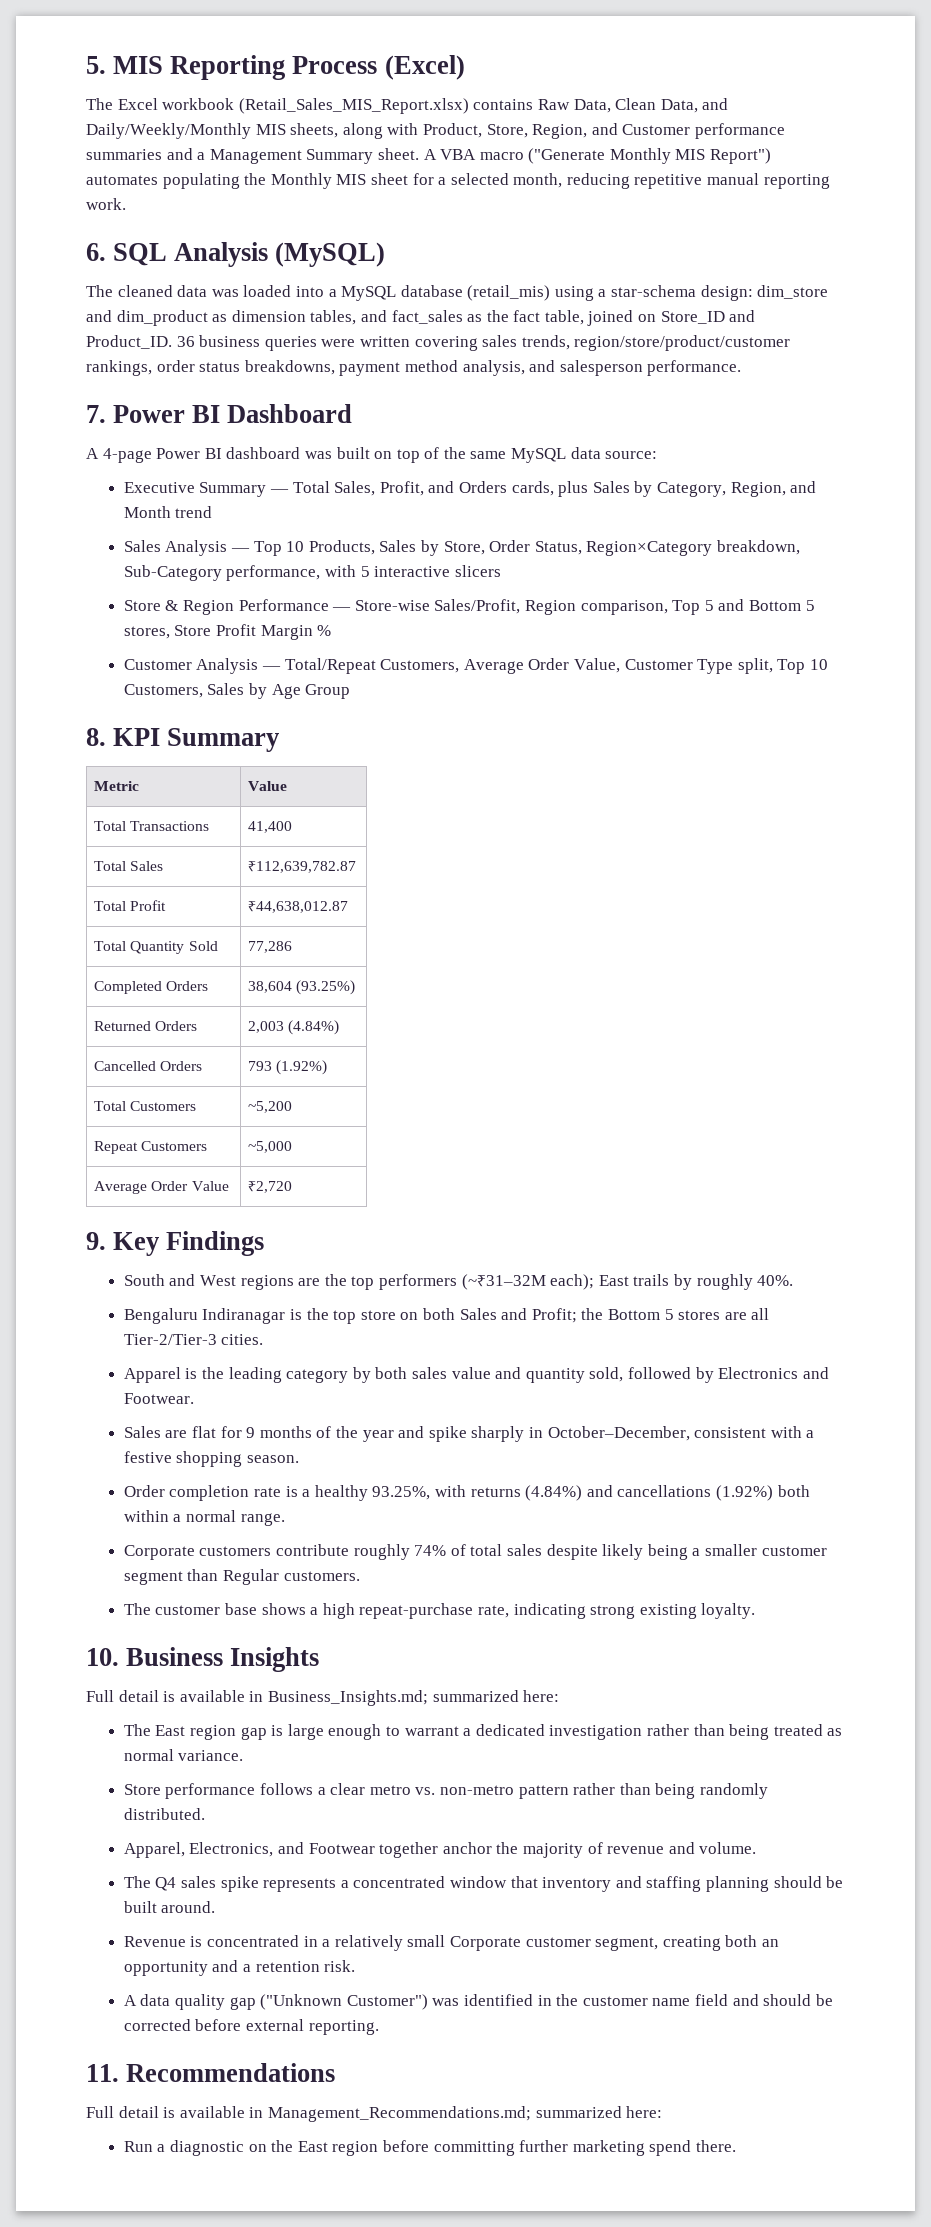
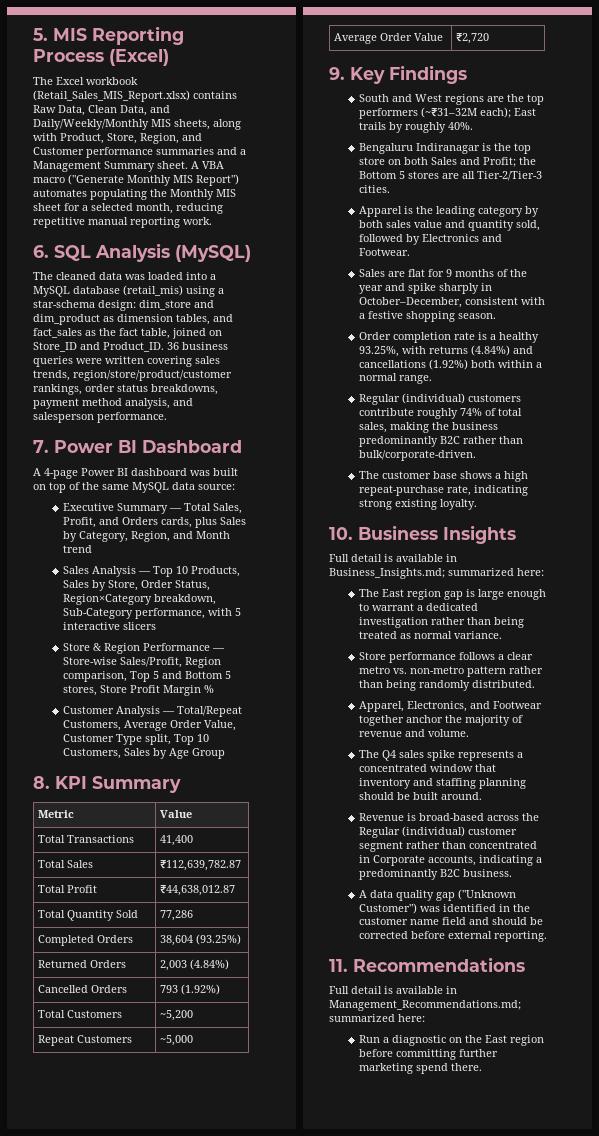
- Corporate customers contribute roughly 74% of total sales despite likely being a smaller customer segment than Regular customers.
+ Regular (individual) customers contribute roughly 74% of total sales, making the business predominantly B2C rather than bulk/corporate-driven.
- Revenue is concentrated in a relatively small Corporate customer segment, creating both an opportunity and a retention risk.
+ Revenue is broad-based across the Regular (individual) customer segment rather than concentrated in Corporate accounts, indicating a predominantly B2C business.

